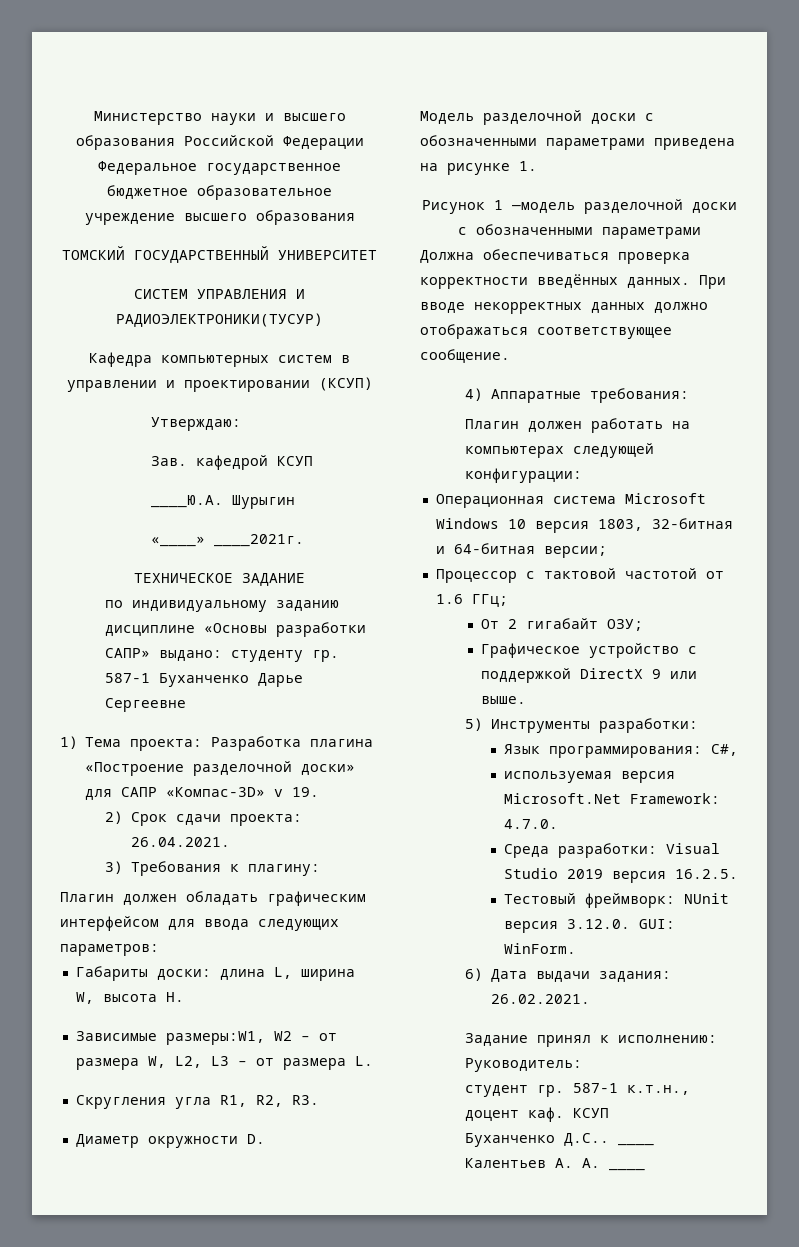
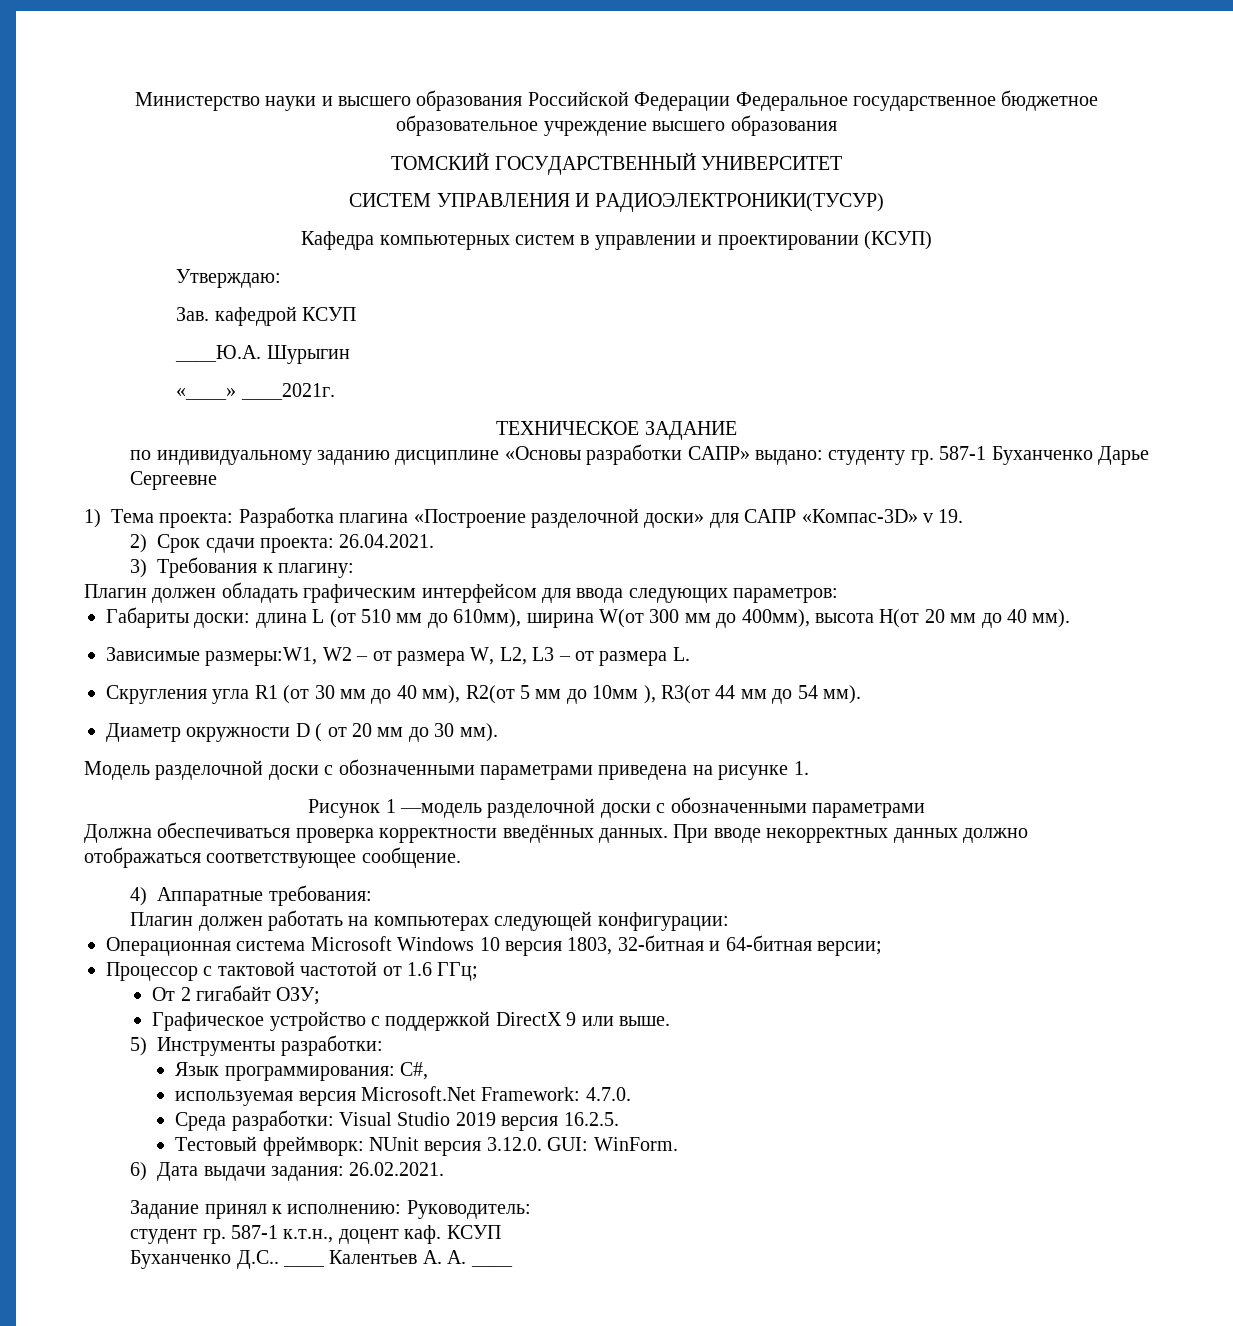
- Габариты доски: длина L, ширина W, высота H.
+ Габариты доски: длина L (от 510 мм до 610мм), ширина W(от 300 мм до 400мм), высота H(от 20 мм до 40 мм).
- Cкругления угла R1, R2, R3.
- Диаметр окружности D.
+ Cкругления угла R1 (от 30 мм до 40 мм), R2(от 5 мм до 10мм ), R3(от 44 мм до 54 мм).
+ Диаметр окружности D ( от 20 мм до 30 мм).

